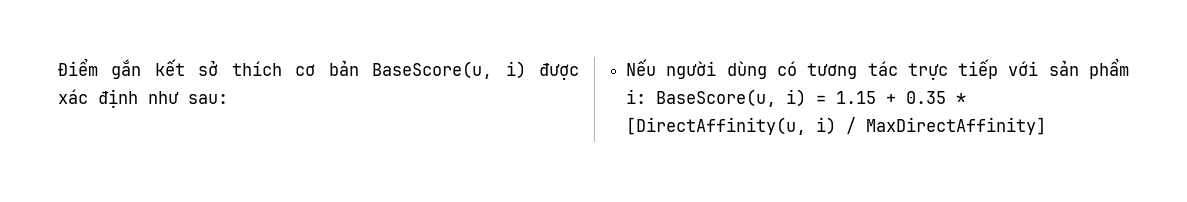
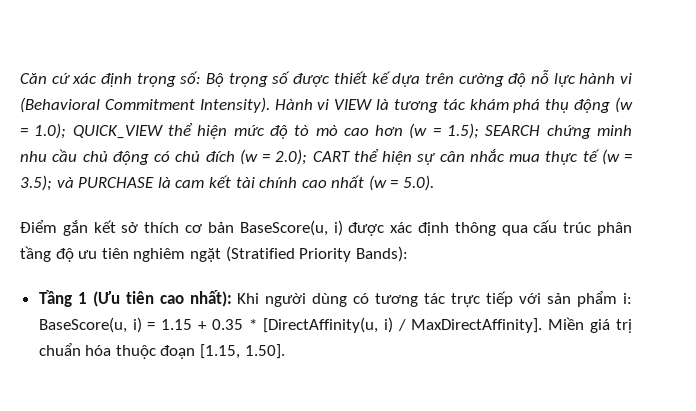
+ Căn cứ xác định trọng số: Bộ trọng số được thiết kế dựa trên cường độ nỗ lực hành vi (Behavioral Commitment Intensity). Hành vi VIEW là tương tác khám phá thụ động (w = 1.0); QUICK_VIEW thể hiện mức độ tò mò cao hơn (w = 1.5); SEARCH chứng minh nhu cầu chủ động có chủ đích (w = 2.0); CART thể hiện sự cân nhắc mua thực tế (w = 3.5); và PURCHASE là cam kết tài chính cao nhất (w = 5.0).
- Điểm gắn kết sở thích cơ bản BaseScore(u, i) được xác định như sau:
- Nếu người dùng có tương tác trực tiếp với sản phẩm i: BaseScore(u, i) = 1.15 + 0.35 * [DirectAffinity(u, i) / MaxDirectAffinity]
+ Điểm gắn kết sở thích cơ bản BaseScore(u, i) được xác định thông qua cấu trúc phân tầng độ ưu tiên nghiêm ngặt (Stratified Priority Bands):
+ Tầng 1 (Ưu tiên cao nhất): Khi người dùng có tương tác trực tiếp với sản phẩm i: BaseScore(u, i) = 1.15 + 0.35 * [DirectAffinity(u, i) / MaxDirectAffinity]. Miền giá trị chuẩn hóa thuộc đoạn [1.15, 1.50].

